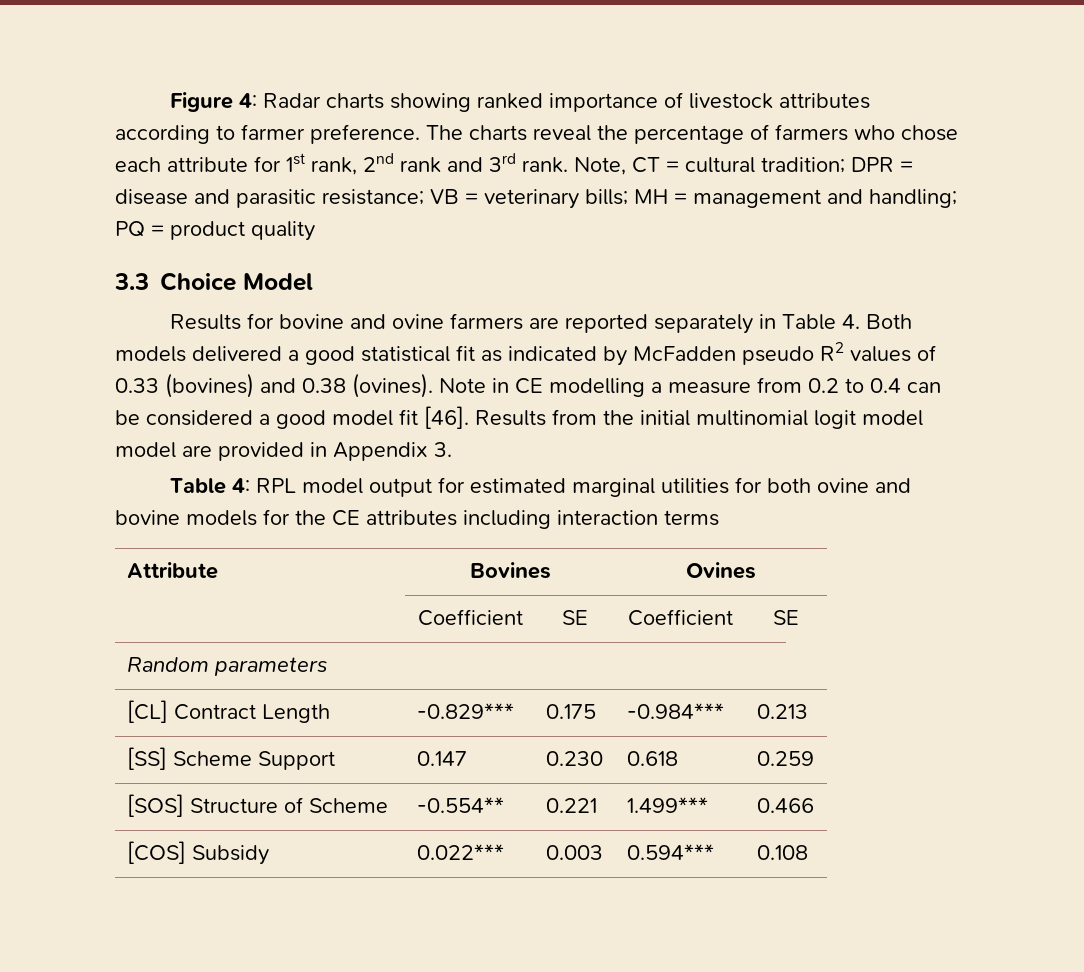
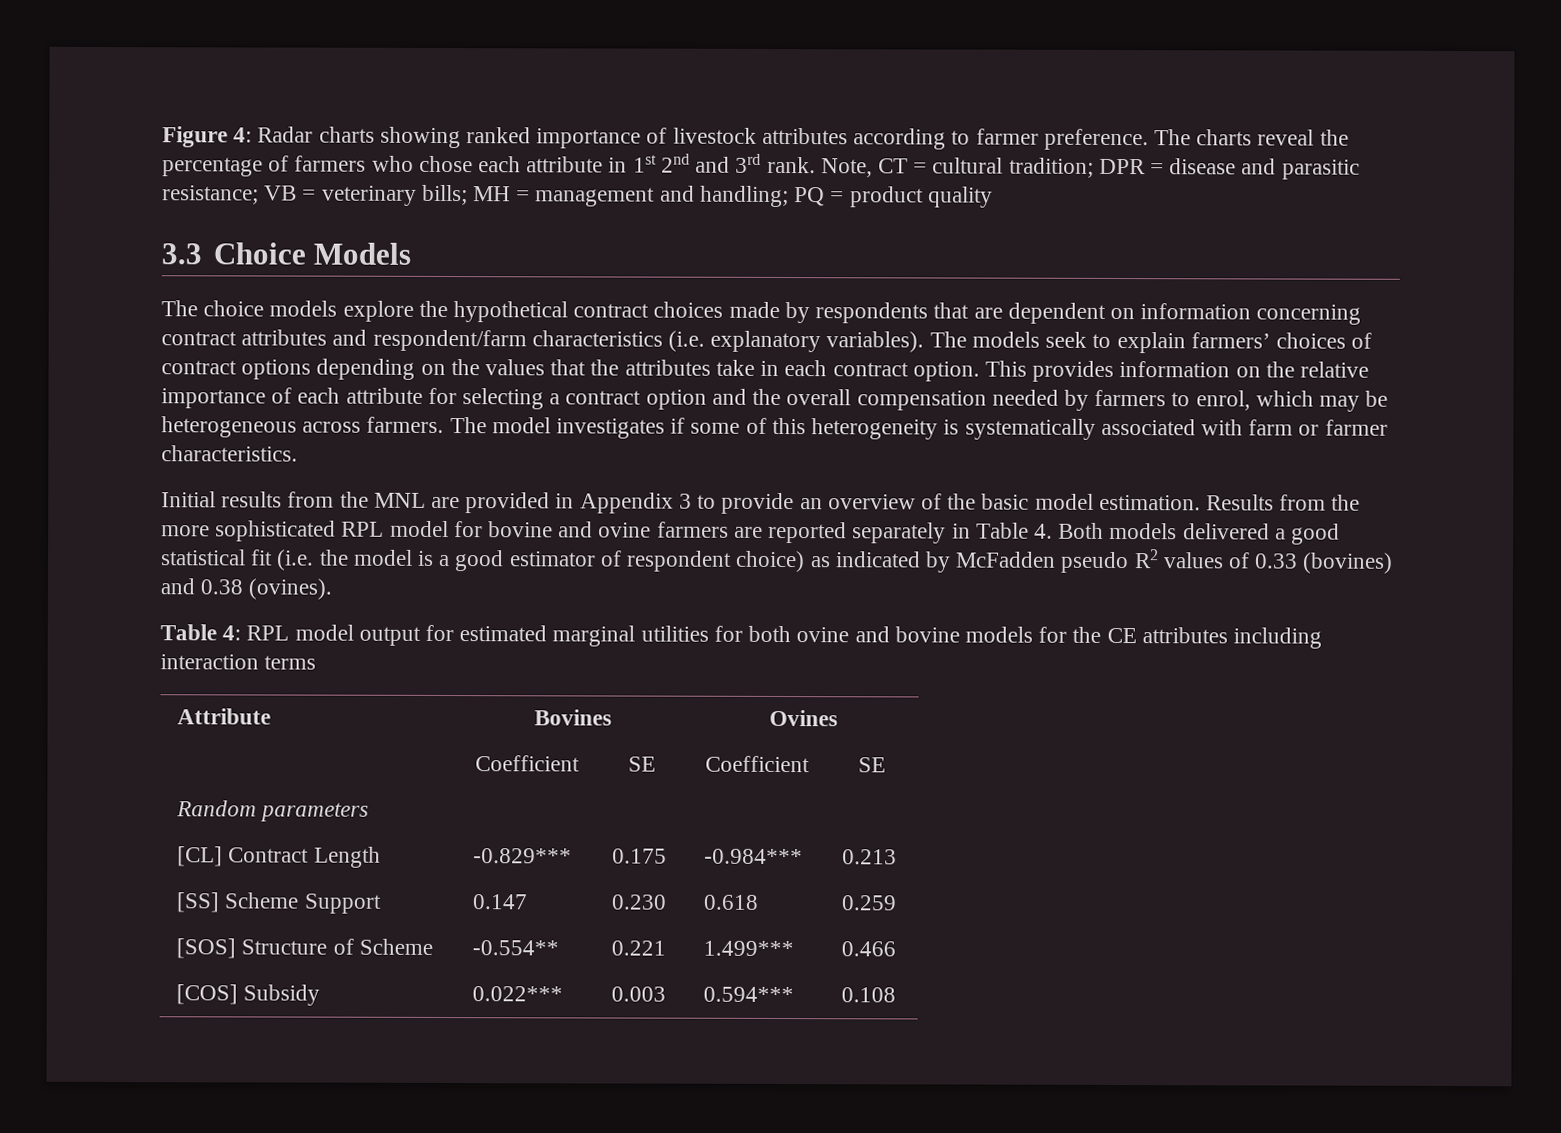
- The charts reveal the percentage of farmers who chose each attribute for 1st rank, 2nd rank and 3rd rank.
+ The charts reveal the percentage of farmers who chose each attribute in 1st 2nd and 3rd rank.
- 3.3 Choice Model
- Results for bovine and ovine farmers are reported separately in Table 4. Both models delivered a good statistical fit as indicated by McFadden pseudo R2 values of 0.33 (bovines) and 0.38 (ovines). Note in CE modelling a measure from 0.2 to 0.4 can be considered a good model fit [46]. Results from the initial multinomial logit model model are provided in Appendix 3.
+ 3.3 Choice Models
+ The choice models explore the hypothetical contract choices made by respondents that are dependent on information concerning contract attributes and respondent/farm characteristics (i.e. explanatory variables). The models seek to explain farmers’ choices of contract options depending on the values that the attributes take in each contract option. This provides information on the relative importance of each attribute for selecting a contract option and the overall compensation needed by farmers to enrol, which may be heterogeneous across farmers. The model investigates if some of this heterogeneity is systematically associated with farm or farmer characteristics.
+ Initial results from the MNL are provided in Appendix 3 to provide an overview of the basic model estimation. Results from the more sophisticated RPL model for bovine and ovine farmers are reported separately in Table 4. Both models delivered a good statistical fit (i.e. the model is a good estimator of respondent choice) as indicated by McFadden pseudo R2 values of 0.33 (bovines) and 0.38 (ovines).

